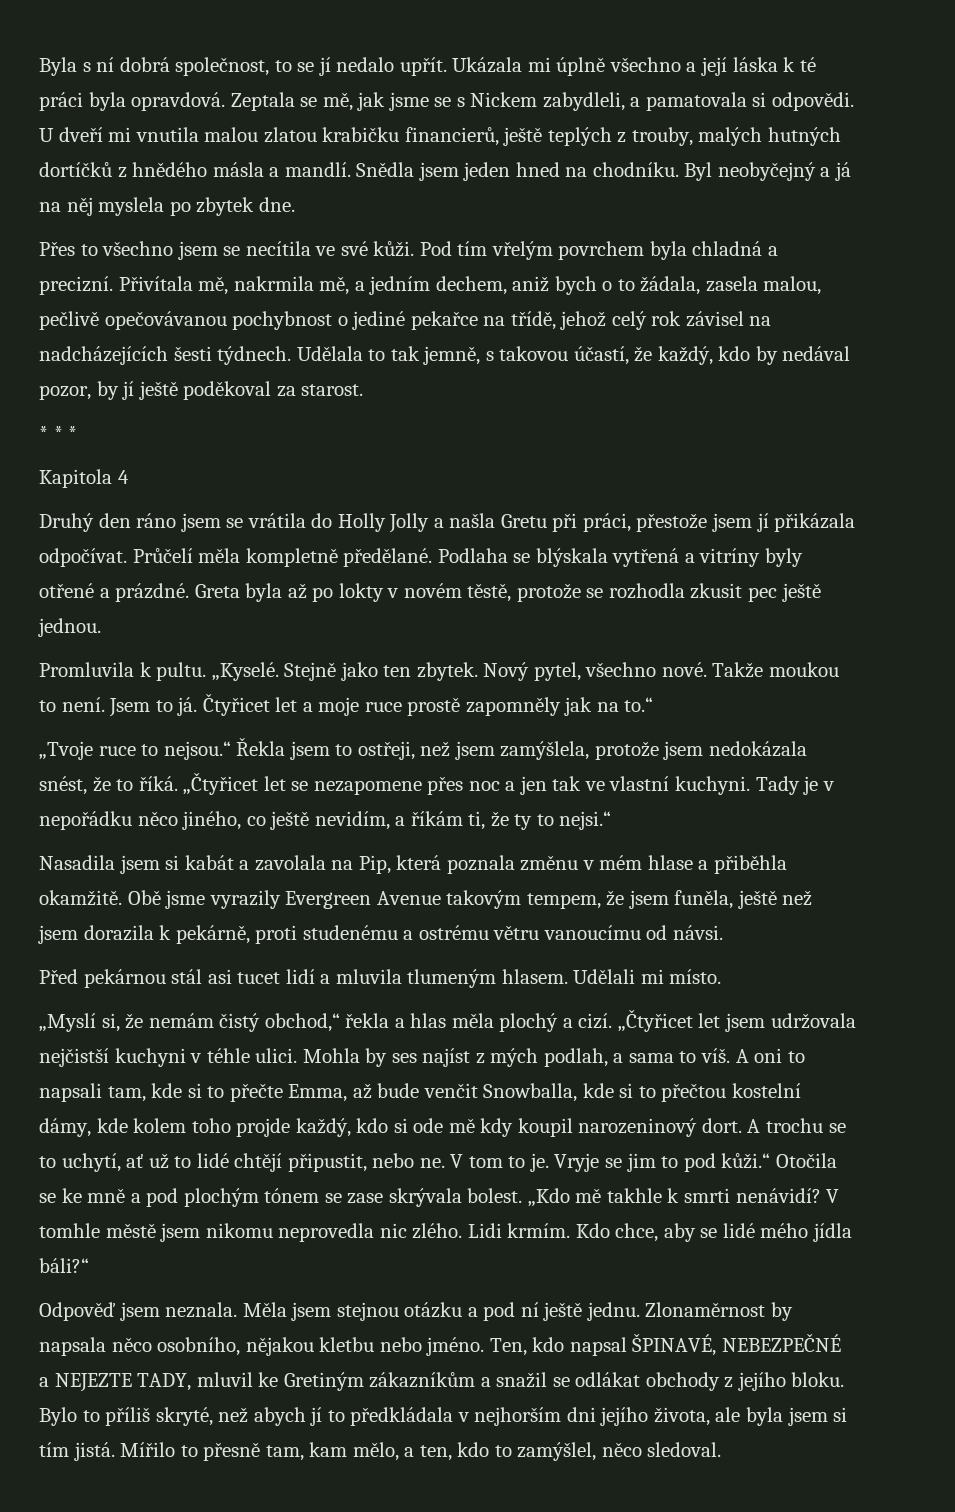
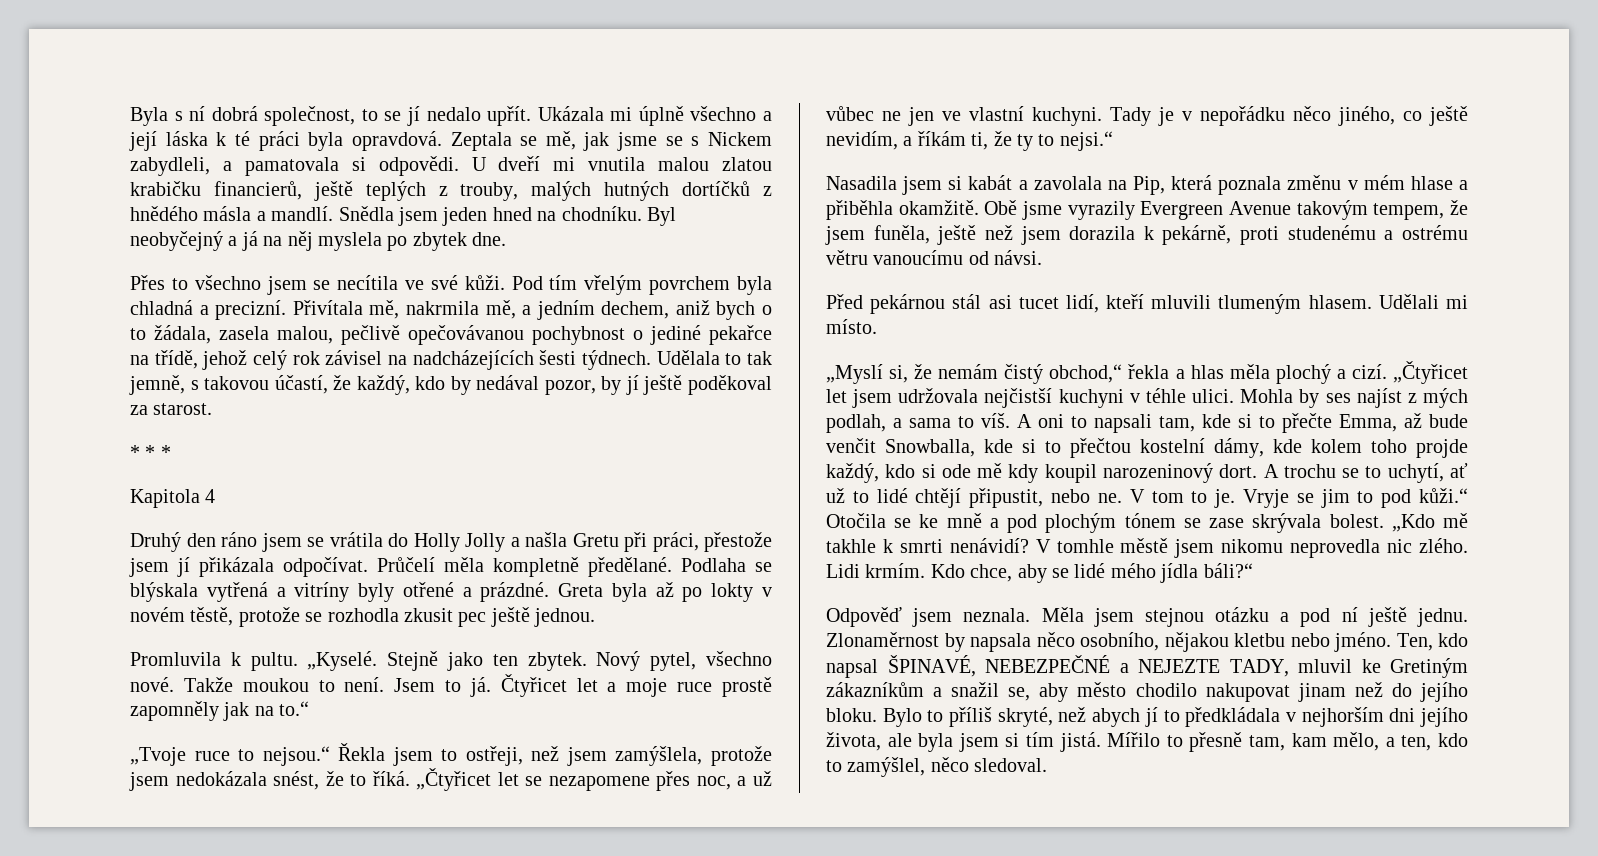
- „Čtyřicet let se nezapomene přes noc a jen tak ve vlastní kuchyni.
+ „Čtyřicet let se nezapomene přes noc, a už vůbec ne jen ve vlastní kuchyni.
- Před pekárnou stál asi tucet lidí a mluvila tlumeným hlasem.
+ Před pekárnou stál asi tucet lidí, kteří mluvili tlumeným hlasem.
- Ten, kdo napsal ŠPINAVÉ, NEBEZPEČNÉ a NEJEZTE TADY, mluvil ke Gretiným zákazníkům a snažil se odlákat obchody z jejího bloku.
+ Ten, kdo napsal ŠPINAVÉ, NEBEZPEČNÉ a NEJEZTE TADY, mluvil ke Gretiným zákazníkům a snažil se, aby město chodilo nakupovat jinam než do jejího bloku.

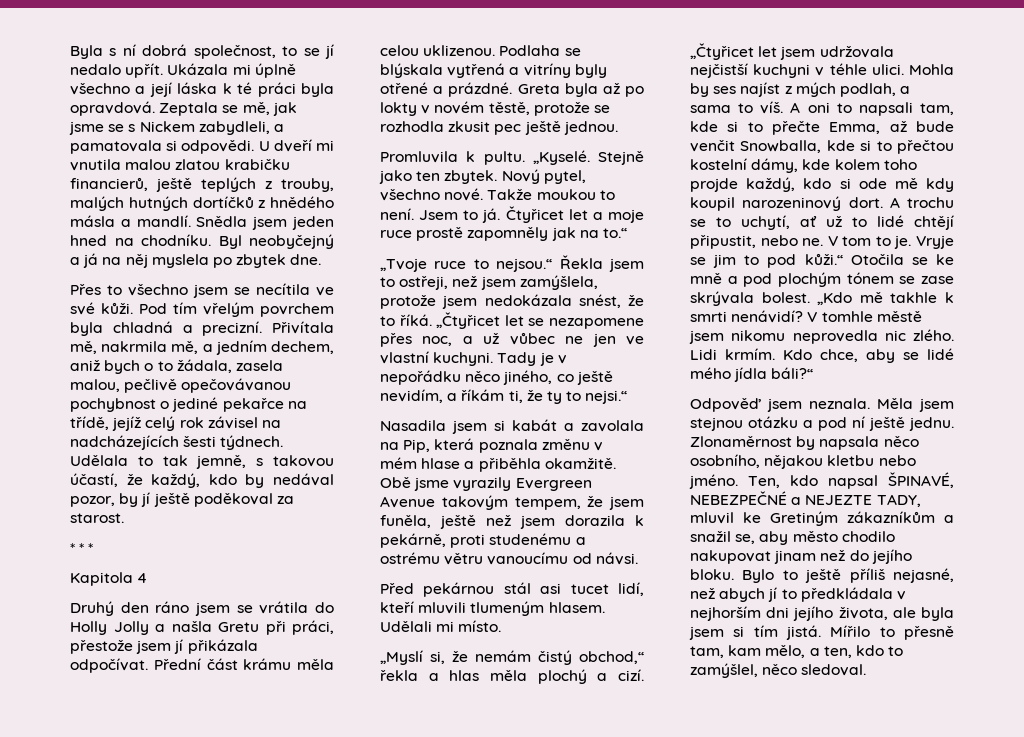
- Přivítala mě, nakrmila mě, a jedním dechem, aniž bych o to žádala, zasela malou, pečlivě opečovávanou pochybnost o jediné pekařce na třídě, jehož celý rok závisel na nadcházejících šesti týdnech.
+ Přivítala mě, nakrmila mě, a jedním dechem, aniž bych o to žádala, zasela malou, pečlivě opečovávanou pochybnost o jediné pekařce na třídě, jejíž celý rok závisel na nadcházejících šesti týdnech.
- Průčelí měla kompletně předělané.
+ Přední část krámu měla celou uklizenou.
- Bylo to příliš skryté, než abych jí to předkládala v nejhorším dni jejího života, ale byla jsem si tím jistá.
+ Bylo to ještě příliš nejasné, než abych jí to předkládala v nejhorším dni jejího života, ale byla jsem si tím jistá.

